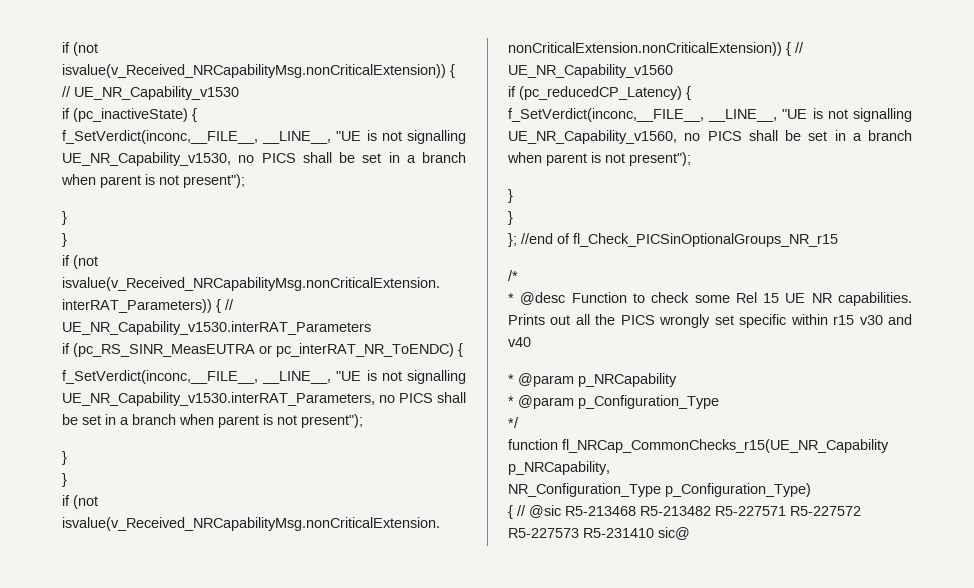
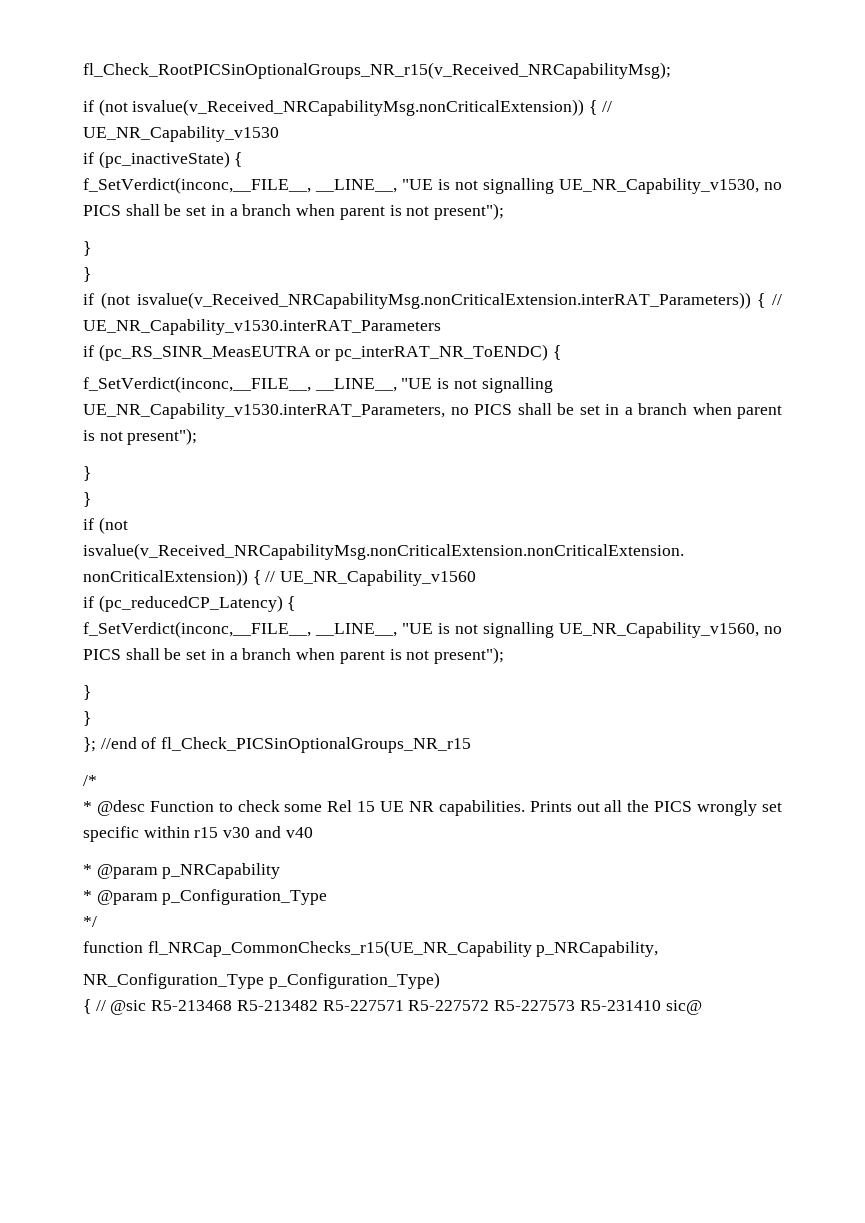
+ fl_Check_RootPICSinOptionalGroups_NR_r15(v_Received_NRCapabilityMsg);

